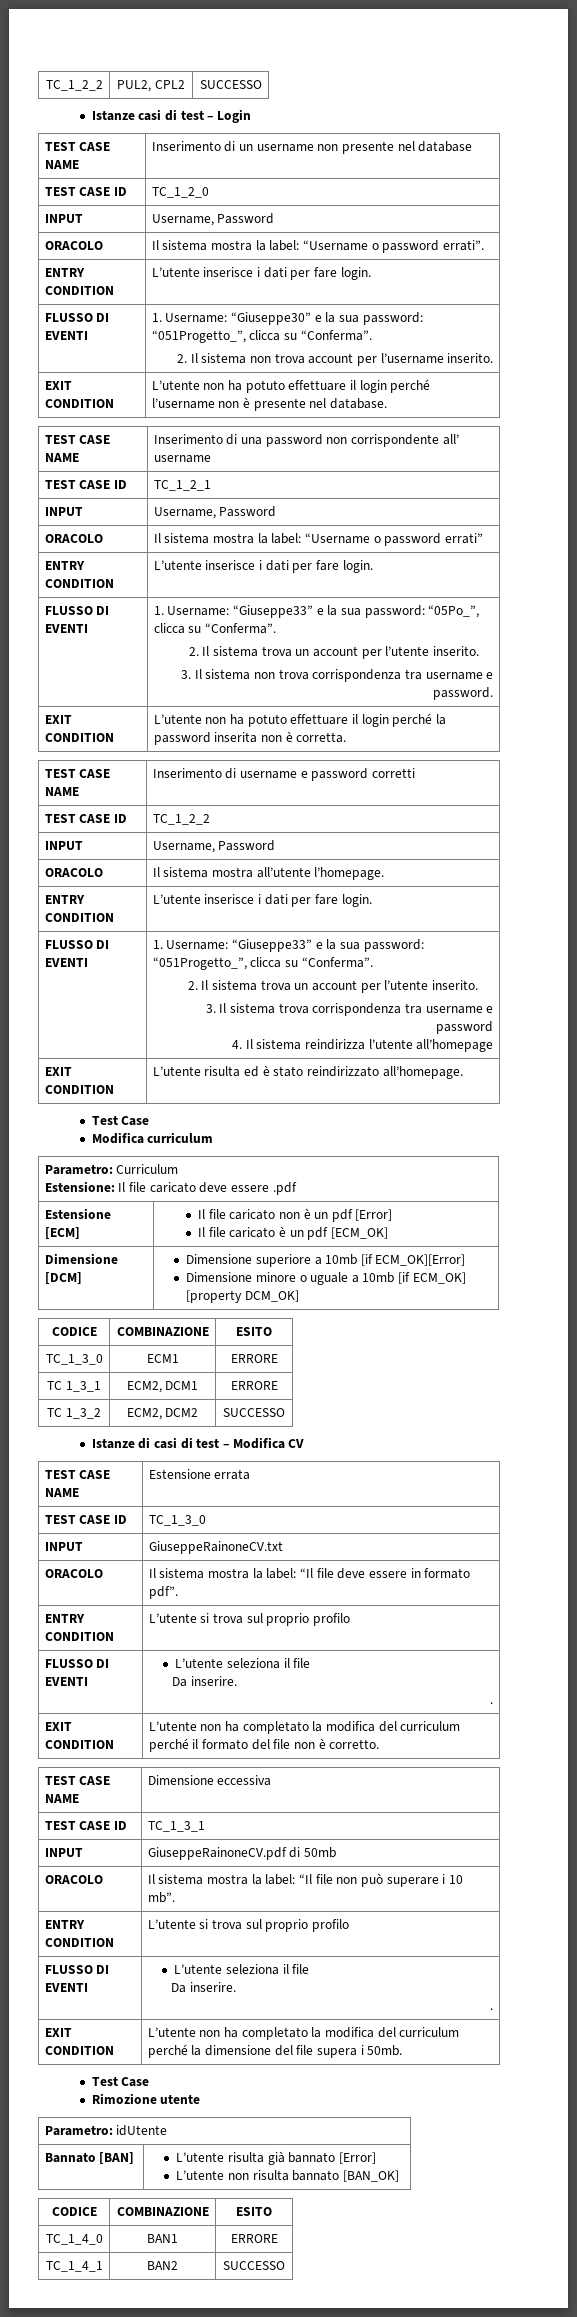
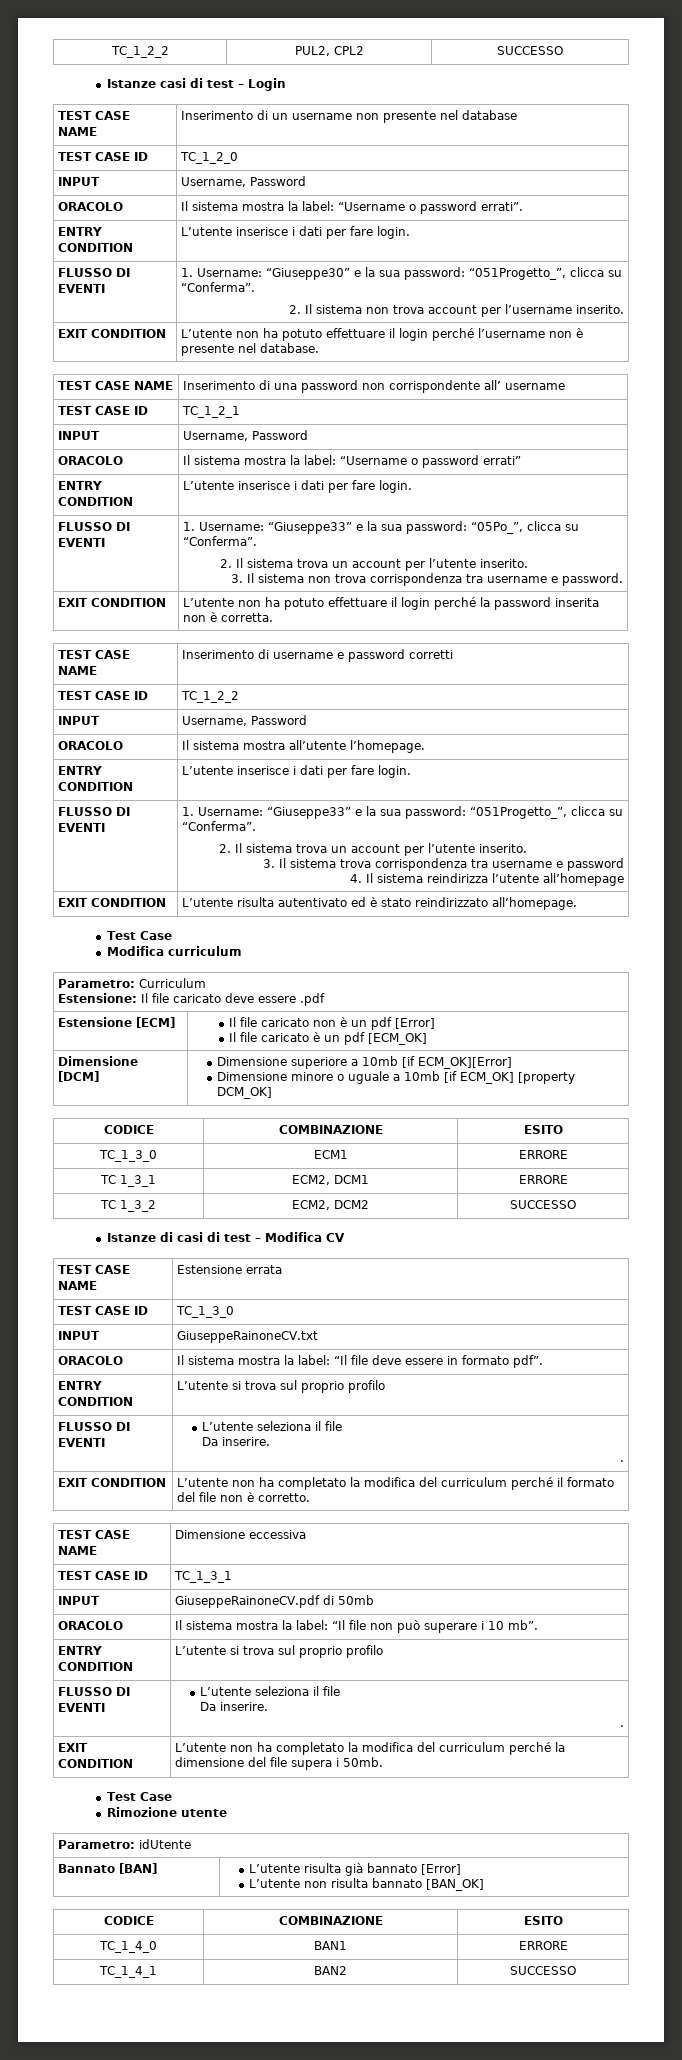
- EXIT CONDITION | L’utente risulta ed è stato reindirizzato all’homepage.
+ EXIT CONDITION | L’utente risulta autentivato ed è stato reindirizzato all’homepage.

